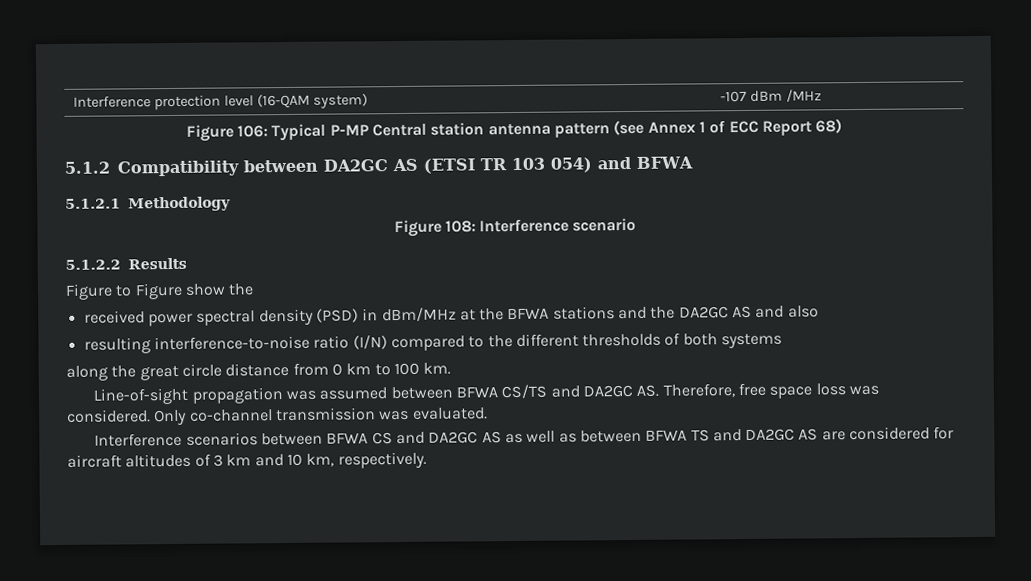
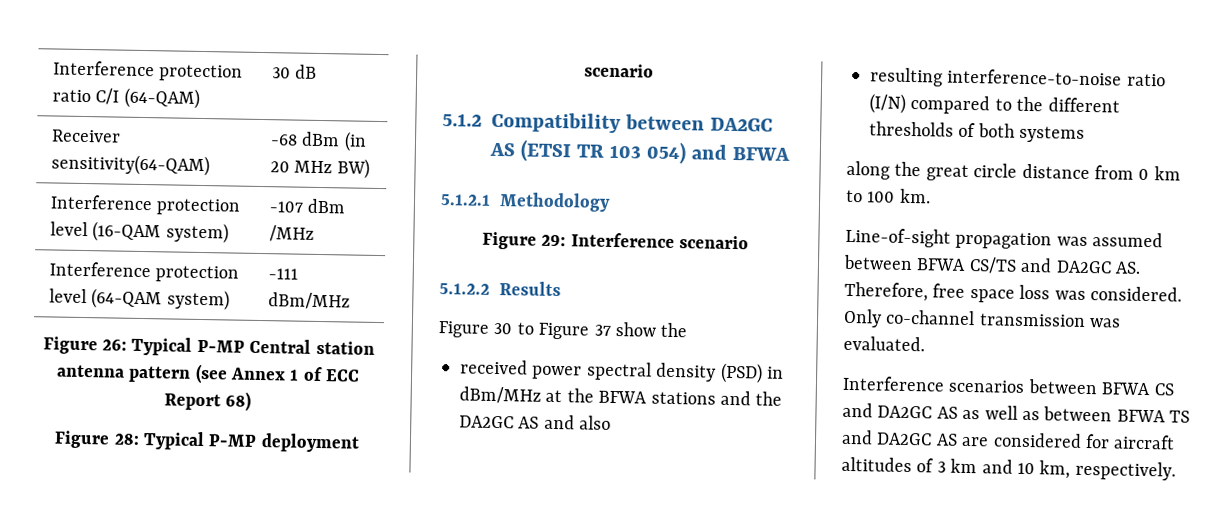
+ Interference protection ratio C/I (64-QAM) | 30 dB
+ Receiver sensitivity(64-QAM) | -68 dBm (in 20 MHz BW)
- Figure 106: Typical P-MP Central station antenna pattern (see Annex 1 of ECC Report 68)
+ Interference protection level (64-QAM system) | -111 dBm/MHz
+ Figure 26: Typical P-MP Central station antenna pattern (see Annex 1 of ECC Report 68)
+ Figure 28: Typical P-MP deployment scenario
- Figure 108: Interference scenario
+ Figure 29: Interference scenario
- Figure to Figure show the
+ Figure 30 to Figure 37 show the

